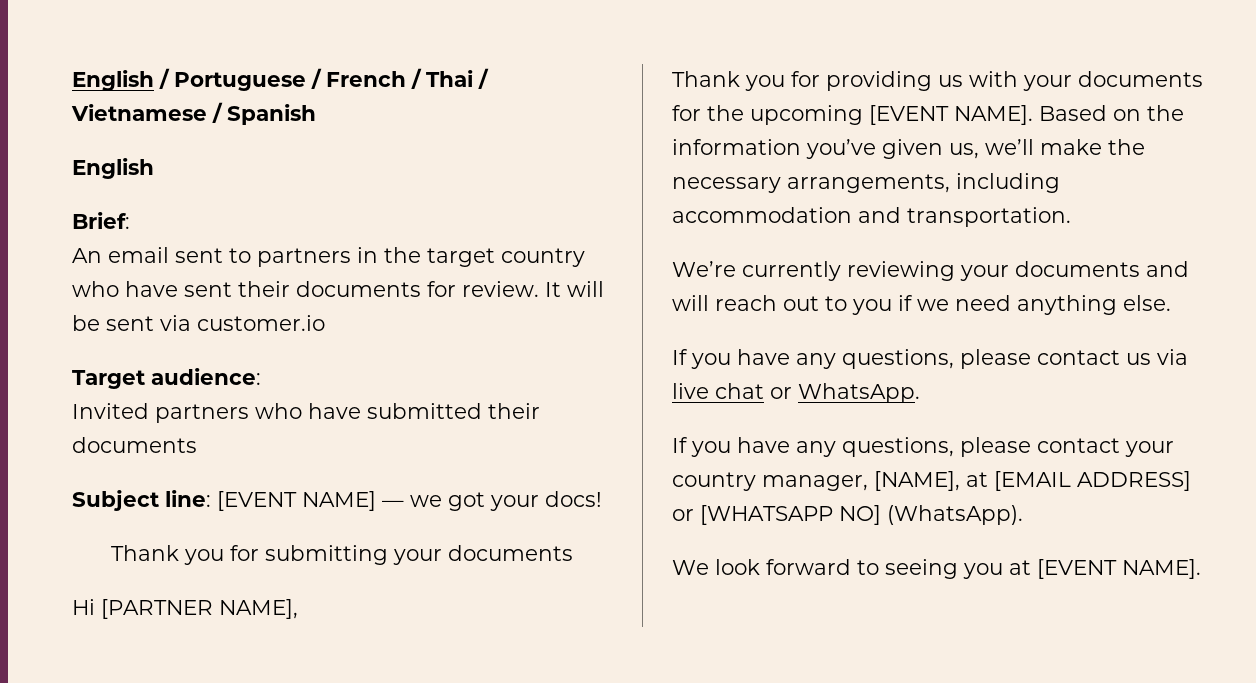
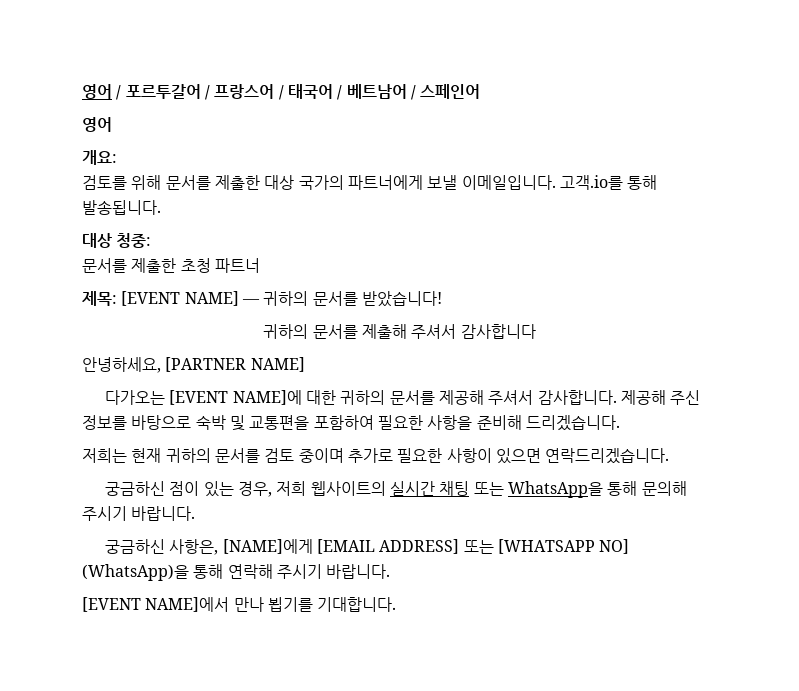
- English / Portuguese / French / Thai / Vietnamese / Spanish
- English
- Brief:
- An email sent to partners in the target country who have sent their documents for review. It will be sent via customer.io
- Target audience:
- Invited partners who have submitted their documents
- Subject line: [EVENT NAME] — we got your docs!
- Thank you for submitting your documents
- Hi [PARTNER NAME],
- Thank you for providing us with your documents for the upcoming [EVENT NAME]. Based on the information you’ve given us, we’ll make the necessary arrangements, including accommodation and transportation.
- We’re currently reviewing your documents and will reach out to you if we need anything else.
- If you have any questions, please contact us via live chat or WhatsApp.
- If you have any questions, please contact your country manager, [NAME], at [EMAIL ADDRESS] or [WHATSAPP NO] (WhatsApp).
- We look forward to seeing you at [EVENT NAME].
+ 영어 / 포르투갈어 / 프랑스어 / 태국어 / 베트남어 / 스페인어
+ 영어
+ 개요:
+ 검토를 위해 문서를 제출한 대상 국가의 파트너에게 보낼 이메일입니다. 고객.io를 통해 발송됩니다.
+ 대상 청중:
+ 문서를 제출한 초청 파트너
+ 제목: [EVENT NAME] — 귀하의 문서를 받았습니다!
+ 귀하의 문서를 제출해 주셔서 감사합니다
+ 안녕하세요, [PARTNER NAME]
+ 다가오는 [EVENT NAME]에 대한 귀하의 문서를 제공해 주셔서 감사합니다. 제공해 주신 정보를 바탕으로 숙박 및 교통편을 포함하여 필요한 사항을 준비해 드리겠습니다.
+ 저희는 현재 귀하의 문서를 검토 중이며 추가로 필요한 사항이 있으면 연락드리겠습니다.
+ 궁금하신 점이 있는 경우, 저희 웹사이트의 실시간 채팅 또는 WhatsApp을 통해 문의해 주시기 바랍니다.
+ 궁금하신 사항은, [NAME]에게 [EMAIL ADDRESS] 또는 [WHATSAPP NO] (WhatsApp)을 통해 연락해 주시기 바랍니다.
+ [EVENT NAME]에서 만나 뵙기를 기대합니다.

